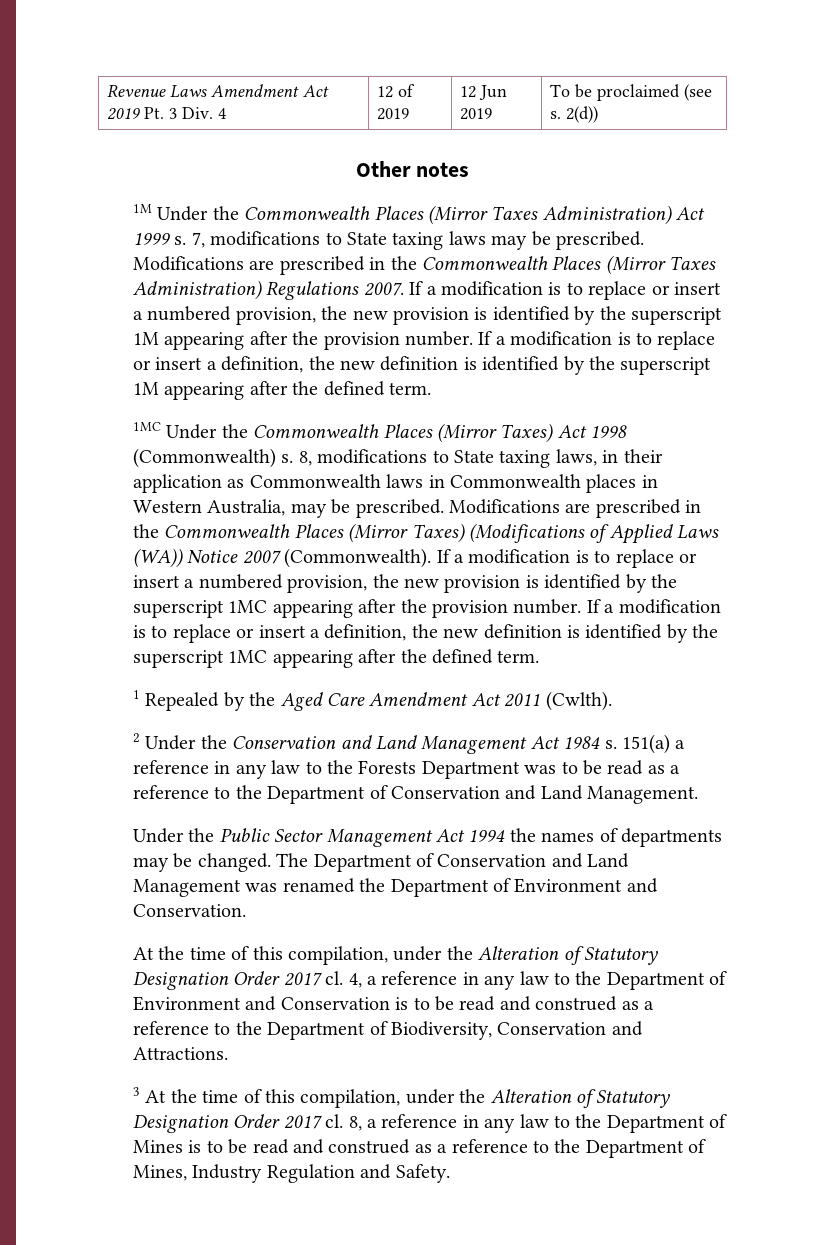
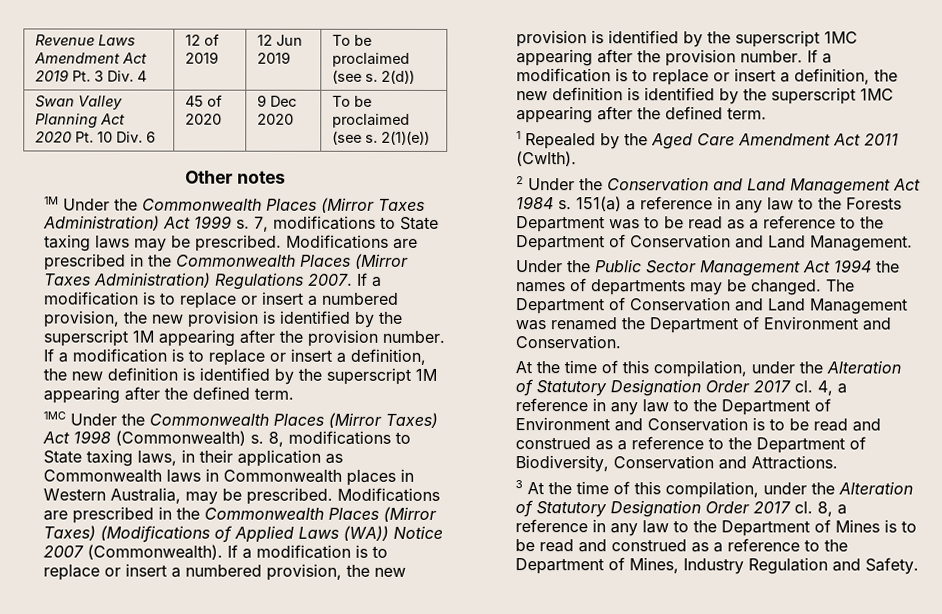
+ Swan Valley Planning Act 2020 Pt. 10 Div. 6 | 45 of 2020 | 9 Dec 2020 | To be proclaimed (see s. 2(1)(e))

